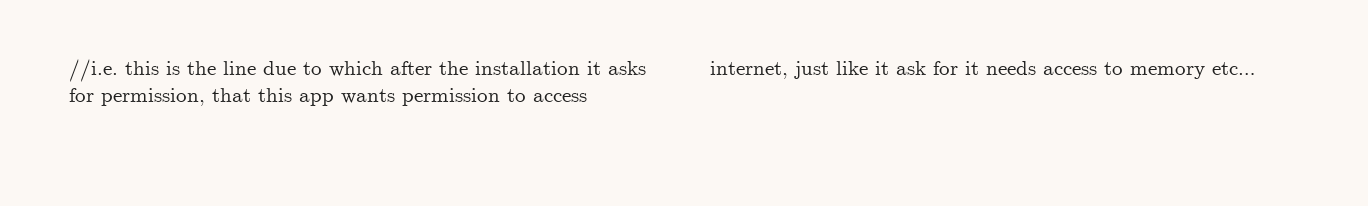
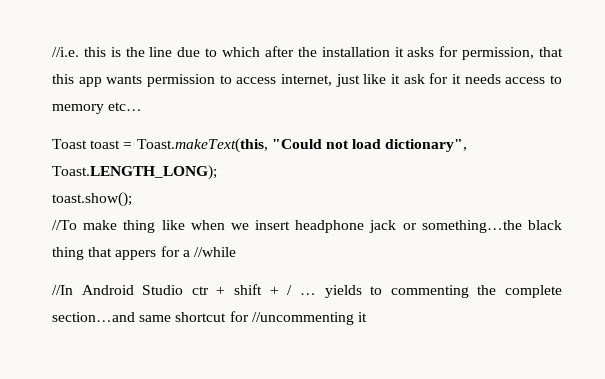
+ Toast toast = Toast.makeText(this, "Could not load dictionary", Toast.LENGTH_LONG);
+ toast.show();
+ //To make thing like when we insert headphone jack or something…the black thing that appers for a //while
+ //In Android Studio ctr + shift + / … yields to commenting the complete section…and same shortcut for //uncommenting it

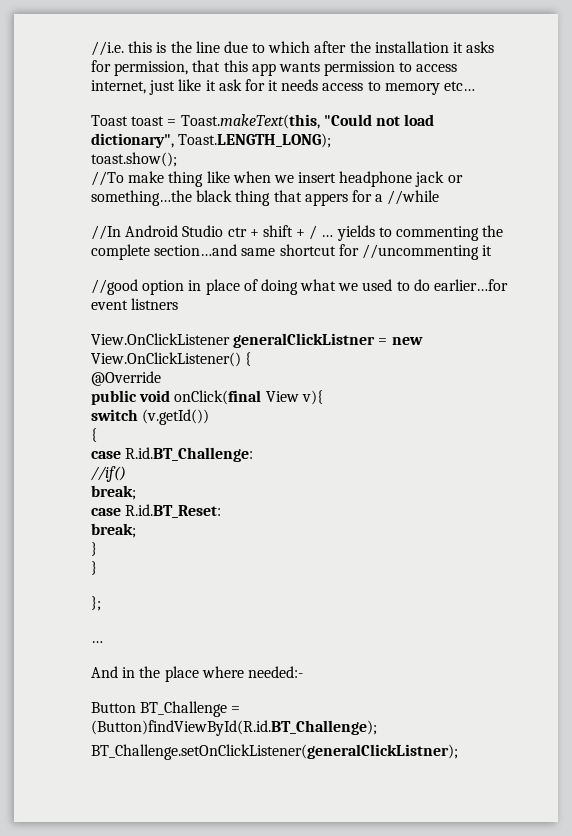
+ //good option in place of doing what we used to do earlier…for event listners
+ View.OnClickListener generalClickListner = new View.OnClickListener() {
+ @Override
+ public void onClick(final View v){
+ switch (v.getId())
+ {
+ case R.id.BT_Challenge:
+ //if()
+ break;
+ case R.id.BT_Reset:
+ break;
+ }
+ }
+ };
+ …
+ And in the place where needed:-
+ Button BT_Challenge = (Button)findViewById(R.id.BT_Challenge);
+ BT_Challenge.setOnClickListener(generalClickListner);

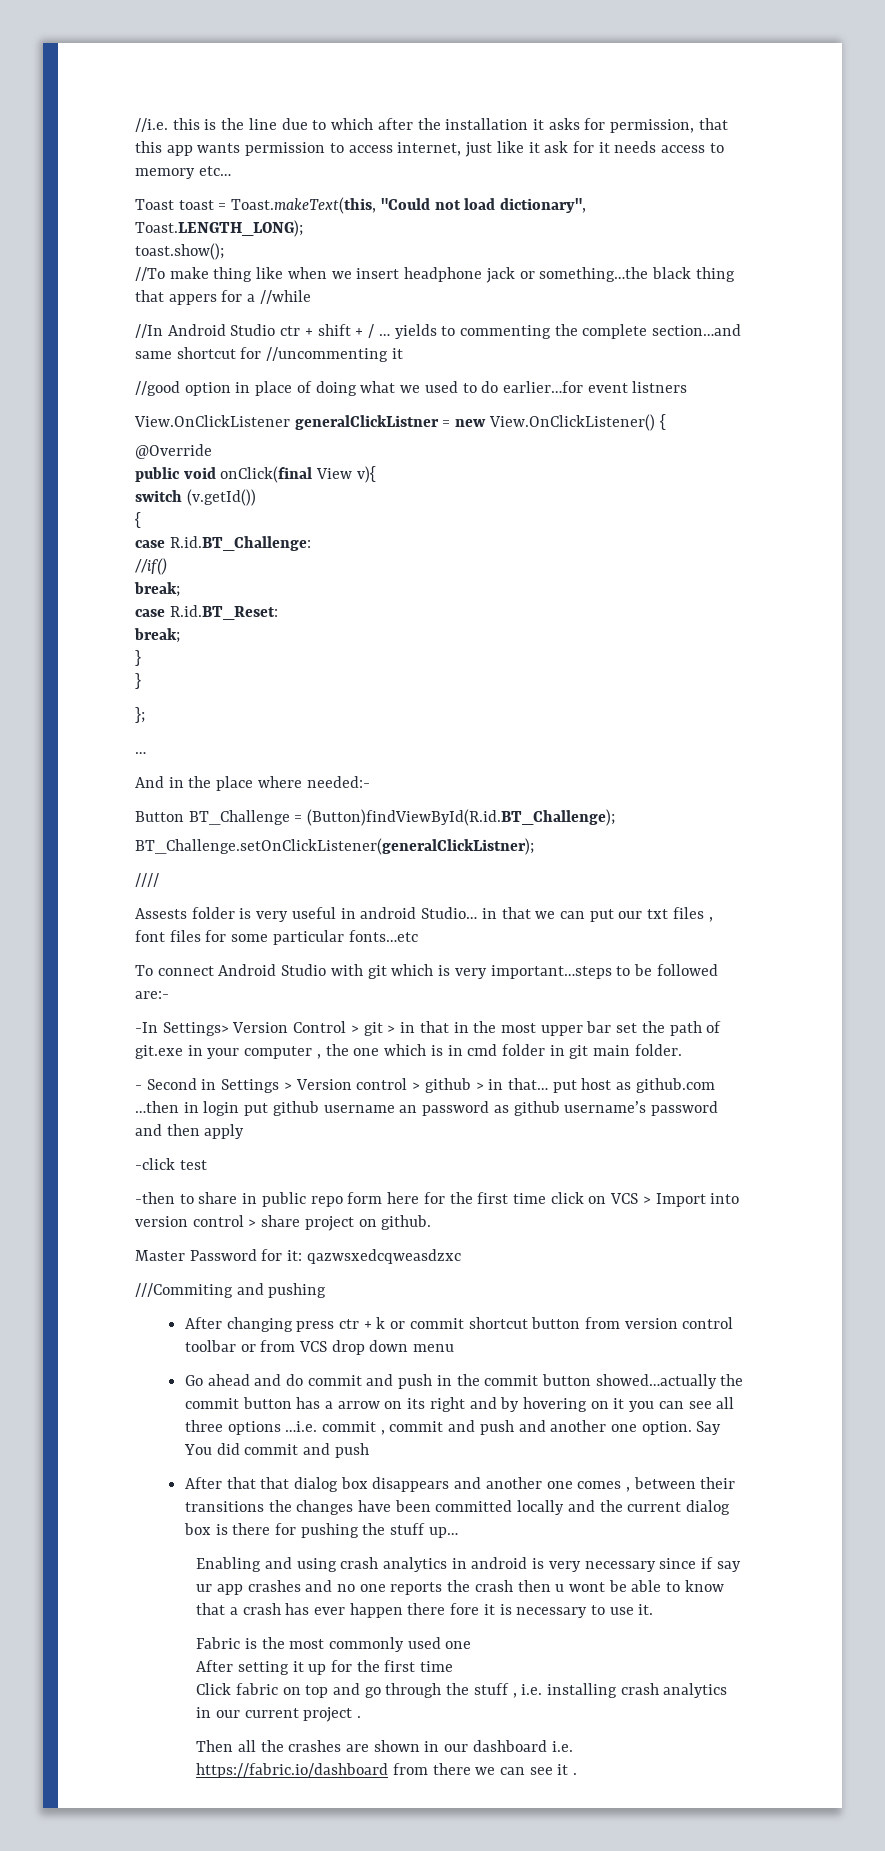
+ ////
+ Assests folder is very useful in android Studio… in that we can put our txt files , font files for some particular fonts…etc
+ To connect Android Studio with git which is very important…steps to be followed are:-
+ -In Settings> Version Control > git > in that in the most upper bar set the path of git.exe in your computer , the one which is in cmd folder in git main folder.
+ - Second in Settings > Version control > github > in that… put host as github.com …then in login put github username an password as github username’s password and then apply
+ -click test
+ -then to share in public repo form here for the first time click on VCS > Import into version control > share project on github.
+ Master Password for it: qazwsxedcqweasdzxc
+ ///Commiting and pushing
+ After changing press ctr + k or commit shortcut button from version control toolbar or from VCS drop down menu
+ Go ahead and do commit and push in the commit button showed…actually the commit button has a arrow on its right and by hovering on it you can see all three options …i.e. commit , commit and push and another one option. Say You did commit and push
+ After that that dialog box disappears and another one comes , between their transitions the changes have been committed locally and the current dialog box is there for pushing the stuff up…
+ Enabling and using crash analytics in android is very necessary since if say ur app crashes and no one reports the crash then u wont be able to know that a crash has ever happen there fore it is necessary to use it.
+ Fabric is the most commonly used one
+ After setting it up for the first time
+ Click fabric on top and go through the stuff , i.e. installing crash analytics in our current project .
+ Then all the crashes are shown in our dashboard i.e. https://fabric.io/dashboard from there we can see it .

